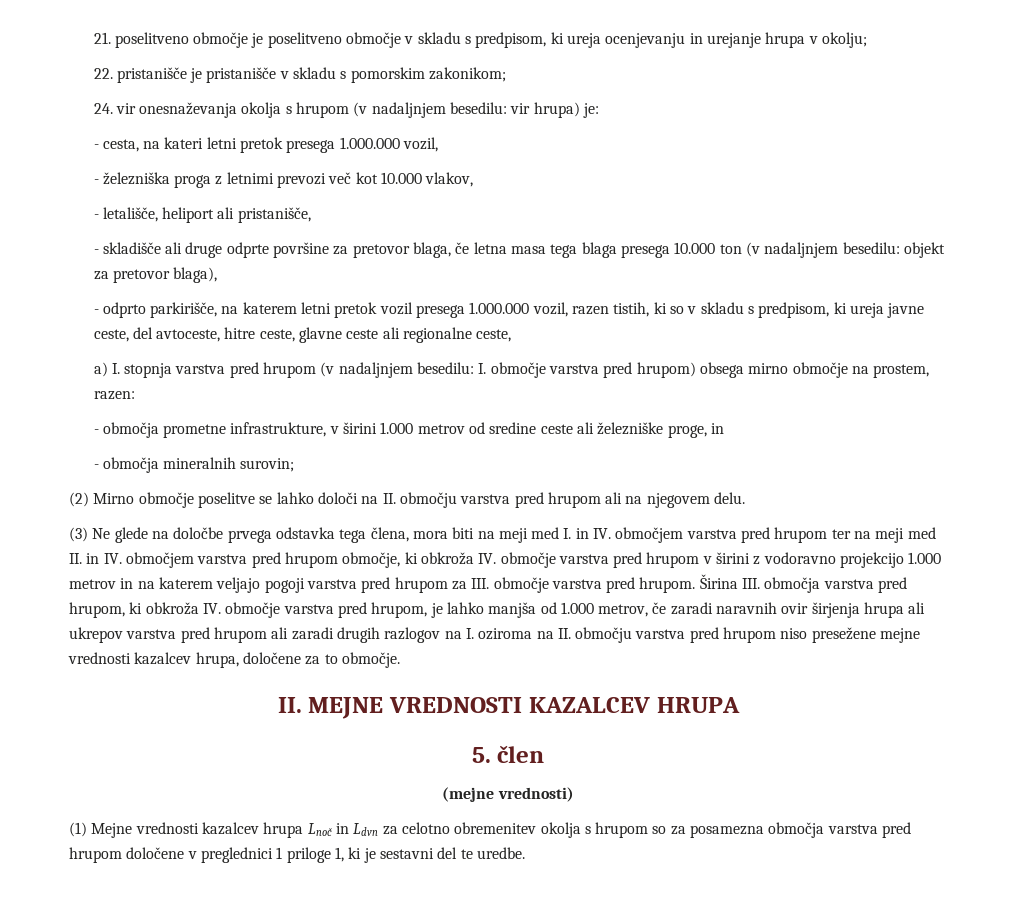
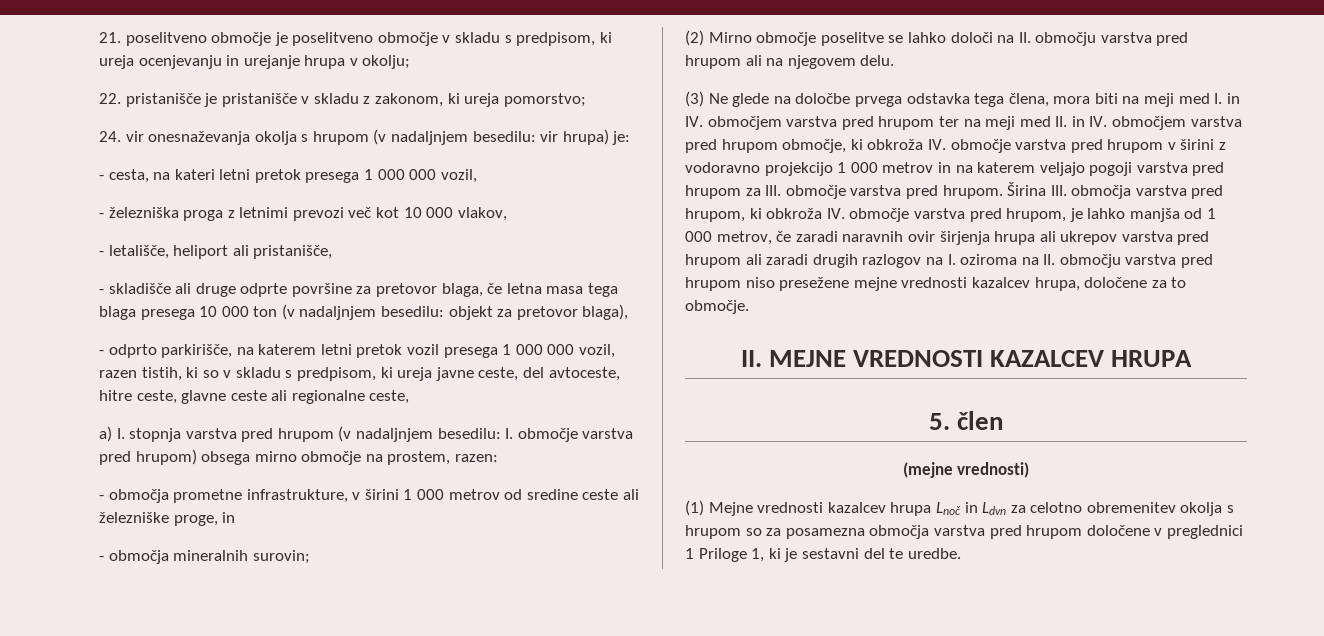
- 22. pristanišče je pristanišče v skladu s pomorskim zakonikom;
+ 22. pristanišče je pristanišče v skladu z zakonom, ki ureja pomorstvo;
- - cesta, na kateri letni pretok presega 1.000.000 vozil,
+ - cesta, na kateri letni pretok presega 1 000 000 vozil,
- - železniška proga z letnimi prevozi več kot 10.000 vlakov,
+ - železniška proga z letnimi prevozi več kot 10 000 vlakov,
- - skladišče ali druge odprte površine za pretovor blaga, če letna masa tega blaga presega 10.000 ton (v nadaljnjem besedilu: objekt za pretovor blaga),
+ - skladišče ali druge odprte površine za pretovor blaga, če letna masa tega blaga presega 10 000 ton (v nadaljnjem besedilu: objekt za pretovor blaga),
- - odprto parkirišče, na katerem letni pretok vozil presega 1.000.000 vozil, razen tistih, ki so v skladu s predpisom, ki ureja javne ceste, del avtoceste, hitre ceste, glavne ceste ali regionalne ceste,
+ - odprto parkirišče, na katerem letni pretok vozil presega 1 000 000 vozil, razen tistih, ki so v skladu s predpisom, ki ureja javne ceste, del avtoceste, hitre ceste, glavne ceste ali regionalne ceste,
- - območja prometne infrastrukture, v širini 1.000 metrov od sredine ceste ali železniške proge, in
+ - območja prometne infrastrukture, v širini 1 000 metrov od sredine ceste ali železniške proge, in
- (3) Ne glede na določbe prvega odstavka tega člena, mora biti na meji med I. in IV. območjem varstva pred hrupom ter na meji med II. in IV. območjem varstva pred hrupom območje, ki obkroža IV. območje varstva pred hrupom v širini z vodoravno projekcijo 1.000 metrov in na katerem veljajo pogoji varstva pred hrupom za III. območje varstva pred hrupom.
+ (3) Ne glede na določbe prvega odstavka tega člena, mora biti na meji med I. in IV. območjem varstva pred hrupom ter na meji med II. in IV. območjem varstva pred hrupom območje, ki obkroža IV. območje varstva pred hrupom v širini z vodoravno projekcijo 1 000 metrov in na katerem veljajo pogoji varstva pred hrupom za III. območje varstva pred hrupom.
- Širina III. območja varstva pred hrupom, ki obkroža IV. območje varstva pred hrupom, je lahko manjša od 1.000 metrov, če zaradi naravnih ovir širjenja hrupa ali ukrepov varstva pred hrupom ali zaradi drugih razlogov na I. oziroma na II. območju varstva pred hrupom niso presežene mejne vrednosti kazalcev hrupa, določene za to območje.
+ Širina III. območja varstva pred hrupom, ki obkroža IV. območje varstva pred hrupom, je lahko manjša od 1 000 metrov, če zaradi naravnih ovir širjenja hrupa ali ukrepov varstva pred hrupom ali zaradi drugih razlogov na I. oziroma na II. območju varstva pred hrupom niso presežene mejne vrednosti kazalcev hrupa, določene za to območje.
- (1) Mejne vrednosti kazalcev hrupa Lnoč in Ldvn za celotno obremenitev okolja s hrupom so za posamezna območja varstva pred hrupom določene v preglednici 1 priloge 1, ki je sestavni del te uredbe.
+ (1) Mejne vrednosti kazalcev hrupa Lnoč in Ldvn za celotno obremenitev okolja s hrupom so za posamezna območja varstva pred hrupom določene v preglednici 1 Priloge 1, ki je sestavni del te uredbe.

